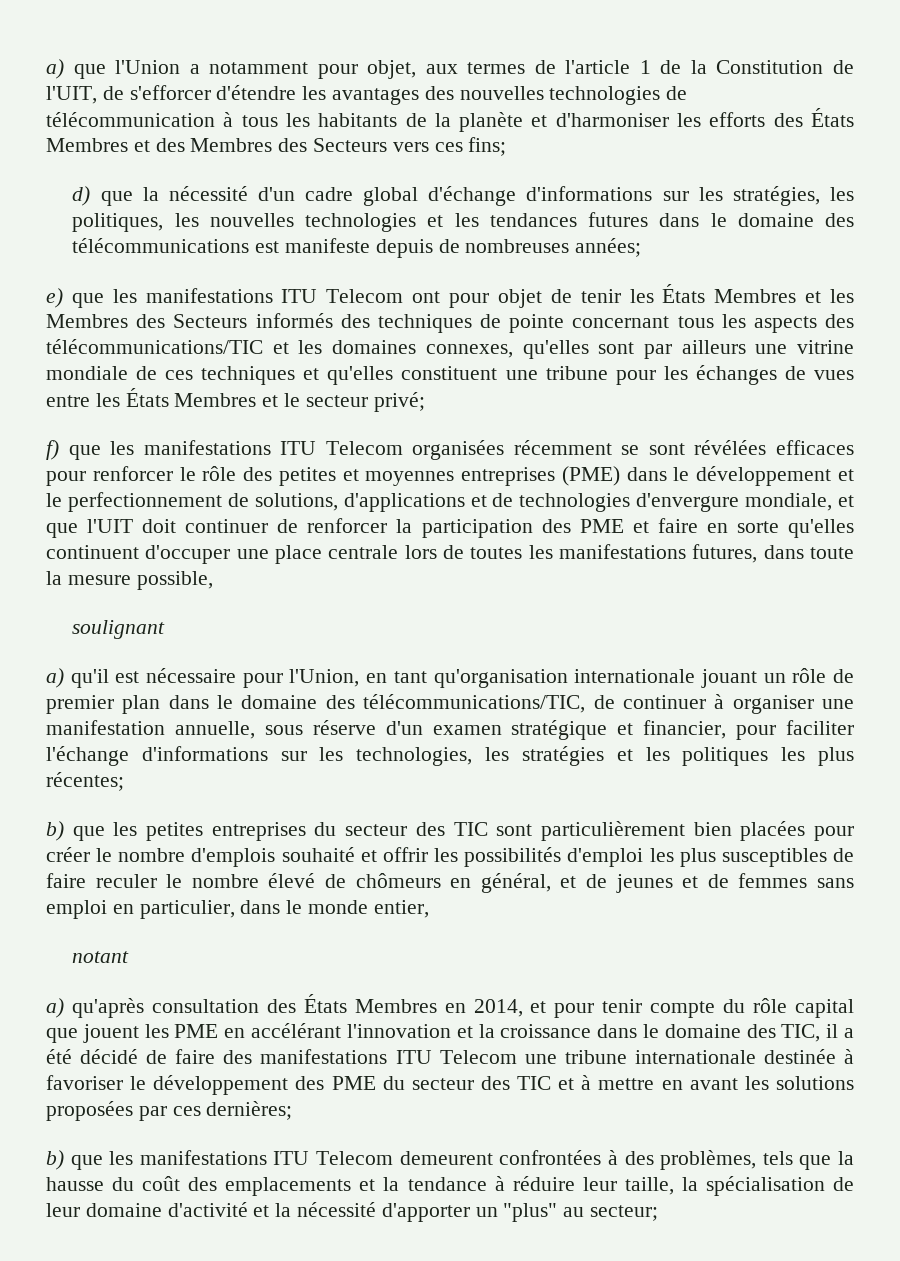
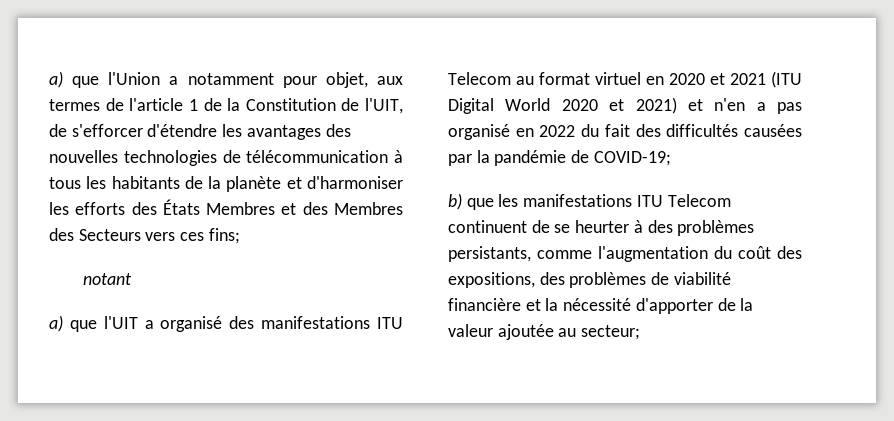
- d) que la nécessité d'un cadre global d'échange d'informations sur les stratégies, les politiques, les nouvelles technologies et les tendances futures dans le domaine des télécommunications est manifeste depuis de nombreuses années;
- e) que les manifestations ITU Telecom ont pour objet de tenir les États Membres et les Membres des Secteurs informés des techniques de pointe concernant tous les aspects des télécommunications/TIC et les domaines connexes, qu'elles sont par ailleurs une vitrine mondiale de ces techniques et qu'elles constituent une tribune pour les échanges de vues entre les États Membres et le secteur privé;
- f) que les manifestations ITU Telecom organisées récemment se sont révélées efficaces pour renforcer le rôle des petites et moyennes entreprises (PME) dans le développement et le perfectionnement de solutions, d'applications et de technologies d'envergure mondiale, et que l'UIT doit continuer de renforcer la participation des PME et faire en sorte qu'elles continuent d'occuper une place centrale lors de toutes les manifestations futures, dans toute la mesure possible,
- soulignant
- a) qu'il est nécessaire pour l'Union, en tant qu'organisation internationale jouant un rôle de premier plan dans le domaine des télécommunications/TIC, de continuer à organiser une manifestation annuelle, sous réserve d'un examen stratégique et financier, pour faciliter l'échange d'informations sur les technologies, les stratégies et les politiques les plus récentes;
- b) que les petites entreprises du secteur des TIC sont particulièrement bien placées pour créer le nombre d'emplois souhaité et offrir les possibilités d'emploi les plus susceptibles de faire reculer le nombre élevé de chômeurs en général, et de jeunes et de femmes sans emploi en particulier, dans le monde entier,
  notant
- a) qu'après consultation des États Membres en 2014, et pour tenir compte du rôle capital que jouent les PME en accélérant l'innovation et la croissance dans le domaine des TIC, il a été décidé de faire des manifestations ITU Telecom une tribune internationale destinée à favoriser le développement des PME du secteur des TIC et à mettre en avant les solutions proposées par ces dernières;
+ a) que l'UIT a organisé des manifestations ITU Telecom au format virtuel en 2020 et 2021 (ITU Digital World 2020 et 2021) et n'en a pas organisé en 2022 du fait des difficultés causées par la pandémie de COVID-19;
- b) que les manifestations ITU Telecom demeurent confrontées à des problèmes, tels que la hausse du coût des emplacements et la tendance à réduire leur taille, la spécialisation de leur domaine d'activité et la nécessité d'apporter un "plus" au secteur;
+ b) que les manifestations ITU Telecom continuent de se heurter à des problèmes persistants, comme l'augmentation du coût des expositions, des problèmes de viabilité financière et la nécessité d'apporter de la valeur ajoutée au secteur;

